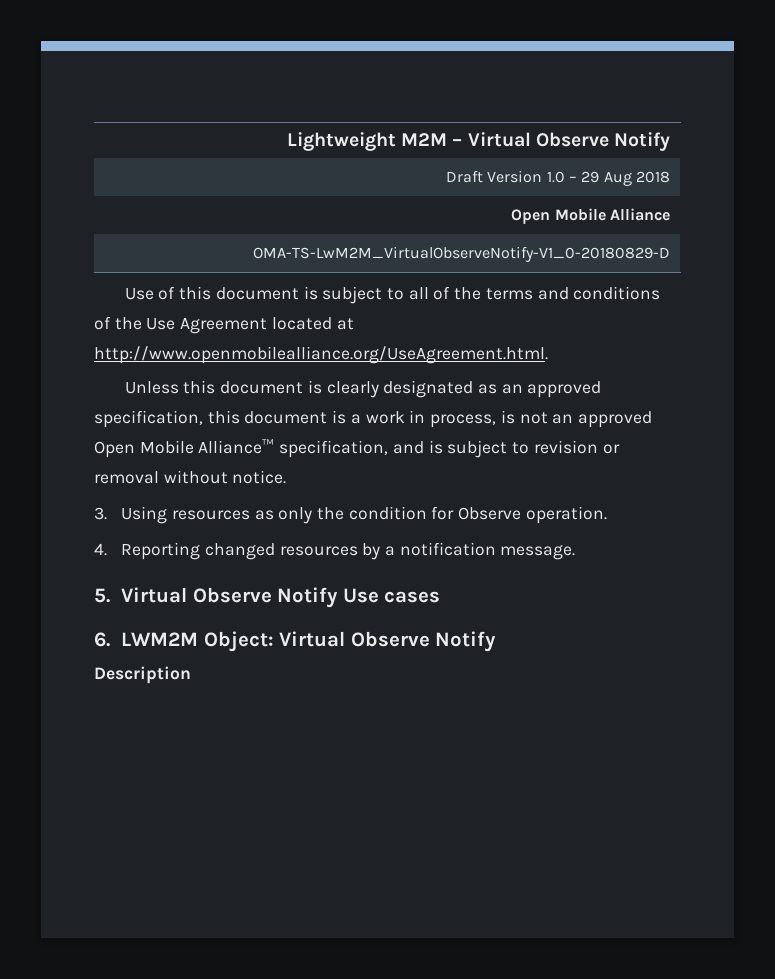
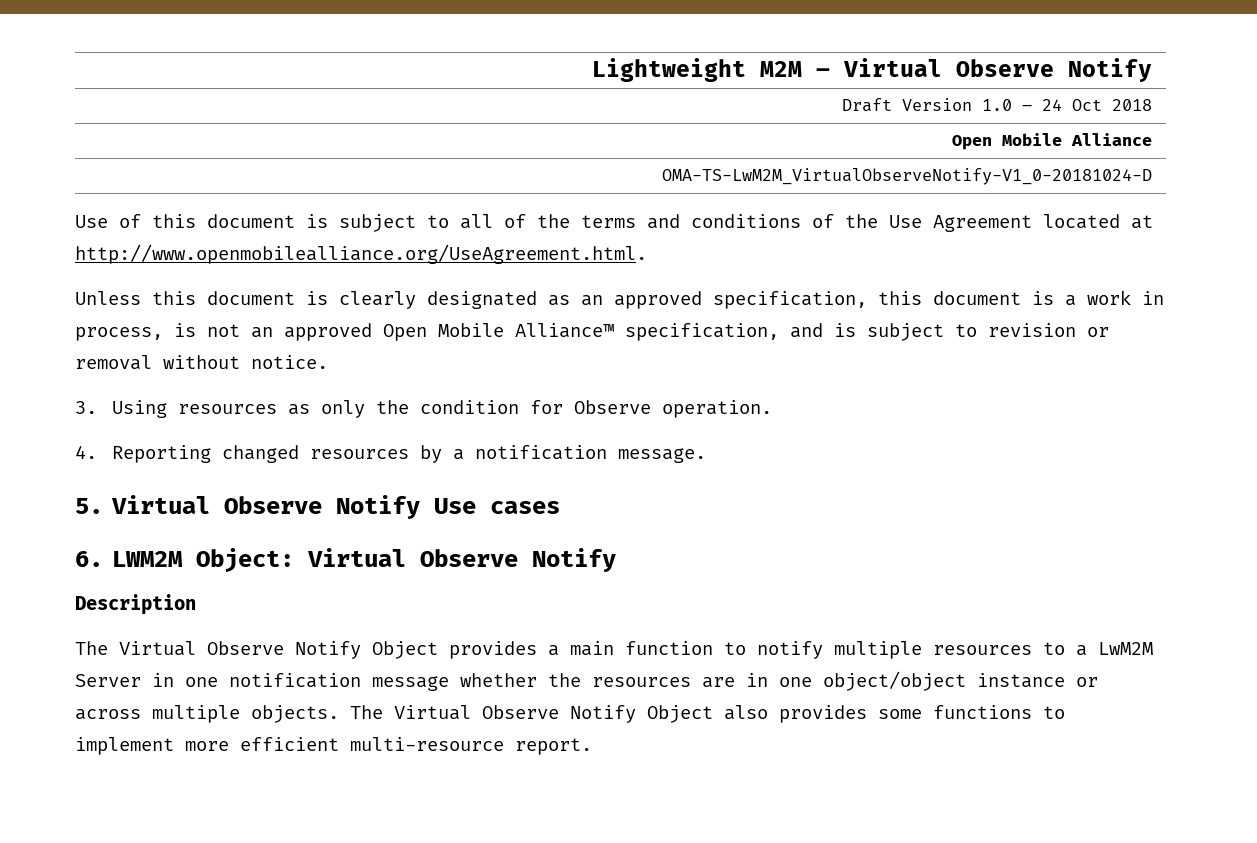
- Draft Version 1.0 – 29 Aug 2018
+ Draft Version 1.0 – 24 Oct 2018
- OMA-TS-LwM2M_VirtualObserveNotify-V1_0-20180829-D
+ OMA-TS-LwM2M_VirtualObserveNotify-V1_0-20181024-D
+ The Virtual Observe Notify Object provides a main function to notify multiple resources to a LwM2M Server in one notification message whether the resources are in one object/object instance or across multiple objects. The Virtual Observe Notify Object also provides some functions to implement more efficient multi-resource report.

